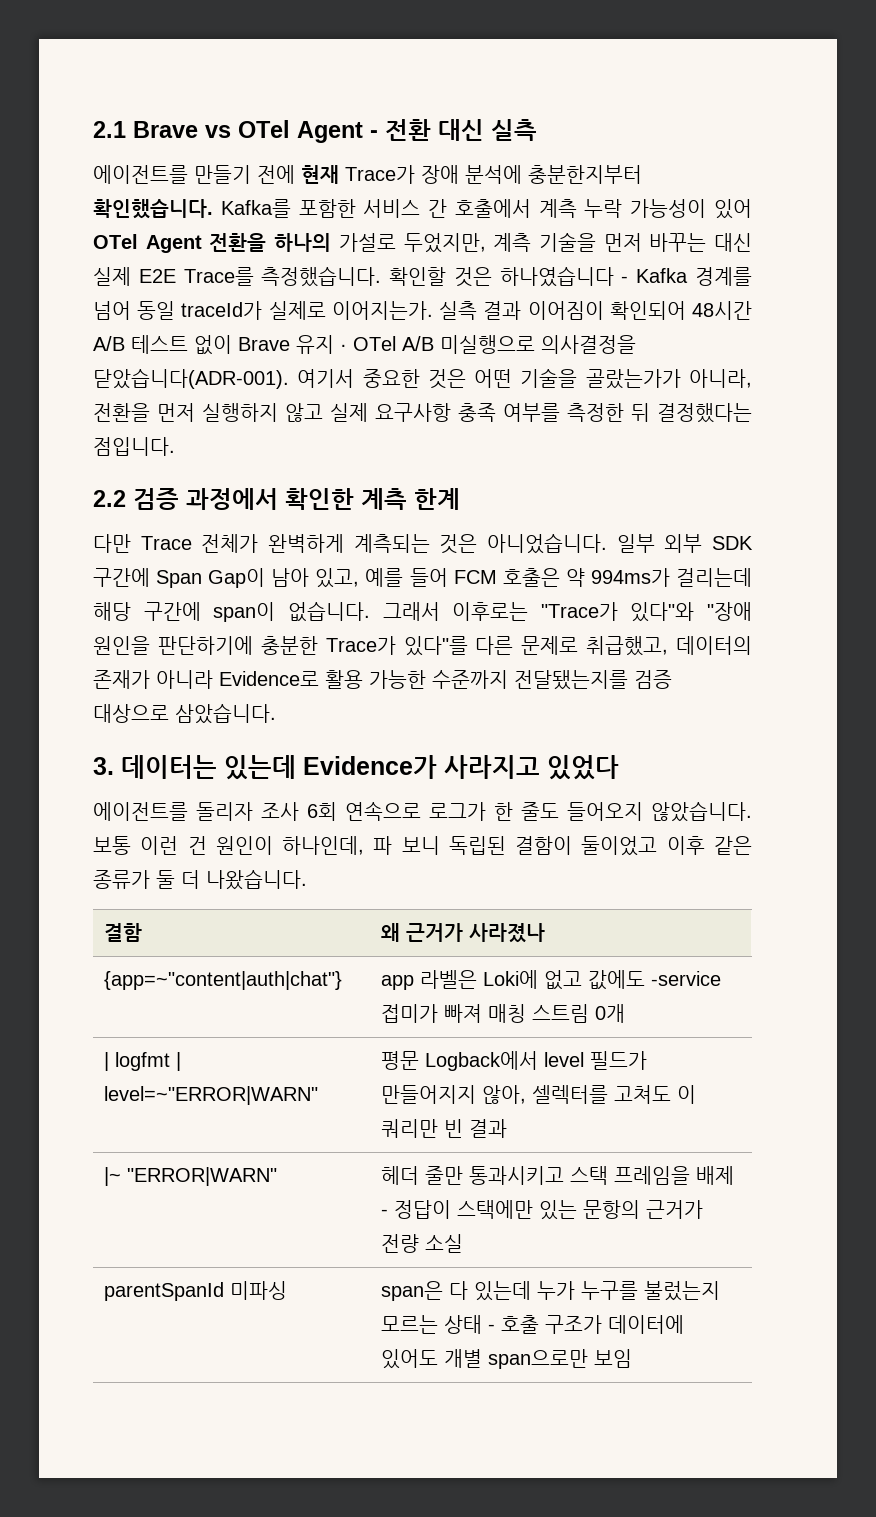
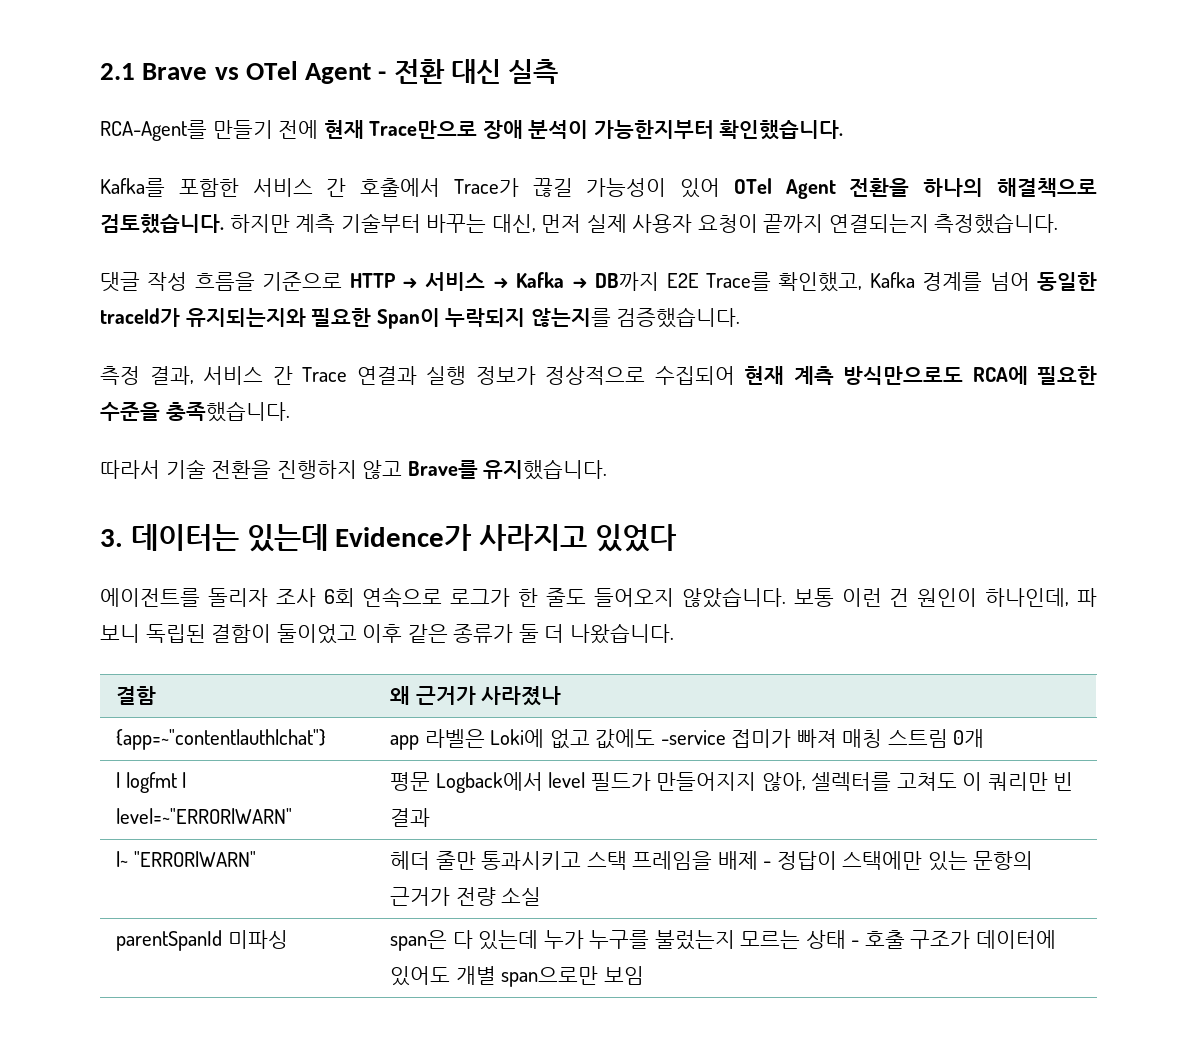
- 에이전트를 만들기 전에 현재 Trace가 장애 분석에 충분한지부터 확인했습니다. Kafka를 포함한 서비스 간 호출에서 계측 누락 가능성이 있어 OTel Agent 전환을 하나의 가설로 두었지만, 계측 기술을 먼저 바꾸는 대신 실제 E2E Trace를 측정했습니다. 확인할 것은 하나였습니다 - Kafka 경계를 넘어 동일 traceId가 실제로 이어지는가. 실측 결과 이어짐이 확인되어 48시간 A/B 테스트 없이 Brave 유지 · OTel A/B 미실행으로 의사결정을 닫았습니다(ADR-001). 여기서 중요한 것은 어떤 기술을 골랐는가가 아니라, 전환을 먼저 실행하지 않고 실제 요구사항 충족 여부를 측정한 뒤 결정했다는 점입니다.
- 2.2 검증 과정에서 확인한 계측 한계
- 다만 Trace 전체가 완벽하게 계측되는 것은 아니었습니다. 일부 외부 SDK 구간에 Span Gap이 남아 있고, 예를 들어 FCM 호출은 약 994ms가 걸리는데 해당 구간에 span이 없습니다. 그래서 이후로는 "Trace가 있다"와 "장애 원인을 판단하기에 충분한 Trace가 있다"를 다른 문제로 취급했고, 데이터의 존재가 아니라 Evidence로 활용 가능한 수준까지 전달됐는지를 검증 대상으로 삼았습니다.
+ RCA-Agent를 만들기 전에 현재 Trace만으로 장애 분석이 가능한지부터 확인했습니다.
+ Kafka를 포함한 서비스 간 호출에서 Trace가 끊길 가능성이 있어 OTel Agent 전환을 하나의 해결책으로 검토했습니다. 하지만 계측 기술부터 바꾸는 대신, 먼저 실제 사용자 요청이 끝까지 연결되는지 측정했습니다.
+ 댓글 작성 흐름을 기준으로 HTTP → 서비스 → Kafka → DB까지 E2E Trace를 확인했고, Kafka 경계를 넘어 동일한 traceId가 유지되는지와 필요한 Span이 누락되지 않는지를 검증했습니다.
+ 측정 결과, 서비스 간 Trace 연결과 실행 정보가 정상적으로 수집되어 현재 계측 방식만으로도 RCA에 필요한 수준을 충족했습니다.
+ 따라서 기술 전환을 진행하지 않고 Brave를 유지했습니다.

